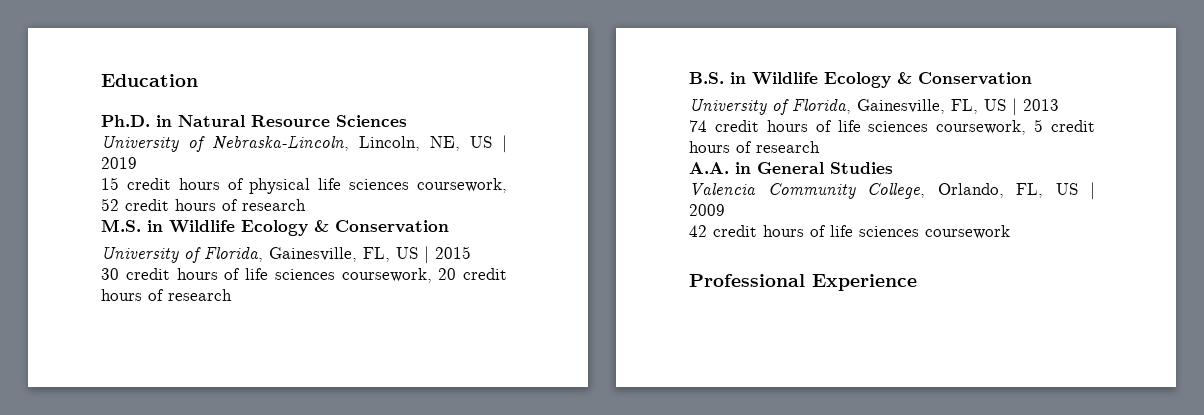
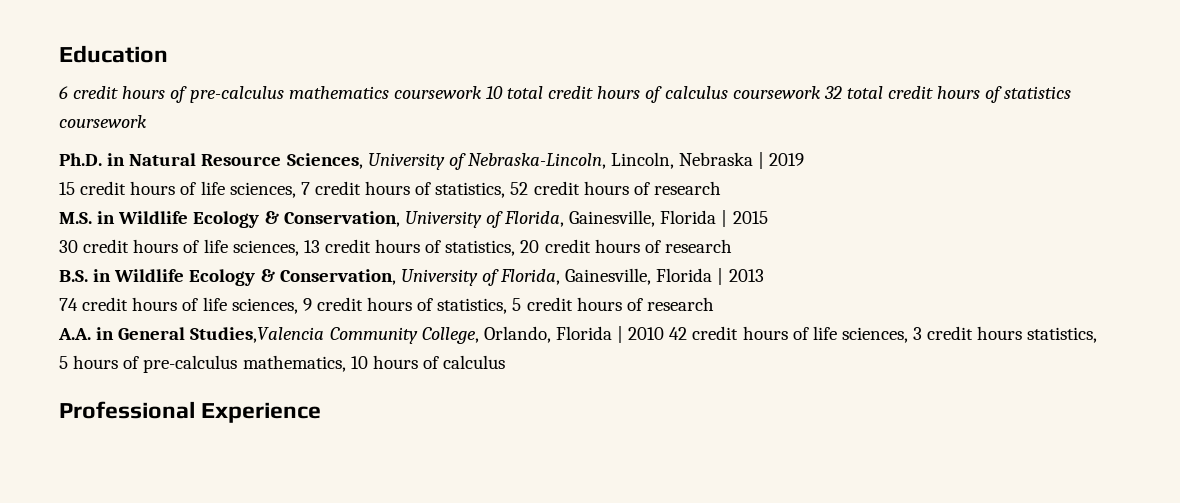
+ 6 credit hours of pre-calculus mathematics coursework 10 total credit hours of calculus coursework 32 total credit hours of statistics coursework
- Ph.D. in Natural Resource Sciences
- University of Nebraska-Lincoln, Lincoln, NE, US | 2019
+ Ph.D. in Natural Resource Sciences, University of Nebraska-Lincoln, Lincoln, Nebraska | 2019
- 15 credit hours of physical life sciences coursework, 52 credit hours of research
+ 15 credit hours of life sciences, 7 credit hours of statistics, 52 credit hours of research
- M.S. in Wildlife Ecology & Conservation
- University of Florida, Gainesville, FL, US | 2015
+ M.S. in Wildlife Ecology & Conservation, University of Florida, Gainesville, Florida | 2015
- 30 credit hours of life sciences coursework, 20 credit hours of research
+ 30 credit hours of life sciences, 13 credit hours of statistics, 20 credit hours of research
- B.S. in Wildlife Ecology & Conservation
- University of Florida, Gainesville, FL, US | 2013
+ B.S. in Wildlife Ecology & Conservation, University of Florida, Gainesville, Florida | 2013
- 74 credit hours of life sciences coursework, 5 credit hours of research
+ 74 credit hours of life sciences, 9 credit hours of statistics, 5 credit hours of research
- A.A. in General Studies
- Valencia Community College, Orlando, FL, US | 2009
- 42 credit hours of life sciences coursework
+ A.A. in General Studies,Valencia Community College, Orlando, Florida | 2010 42 credit hours of life sciences, 3 credit hours statistics, 5 hours of pre-calculus mathematics, 10 hours of calculus

